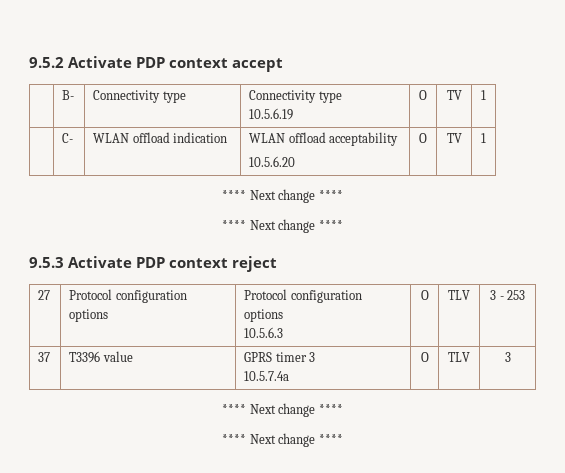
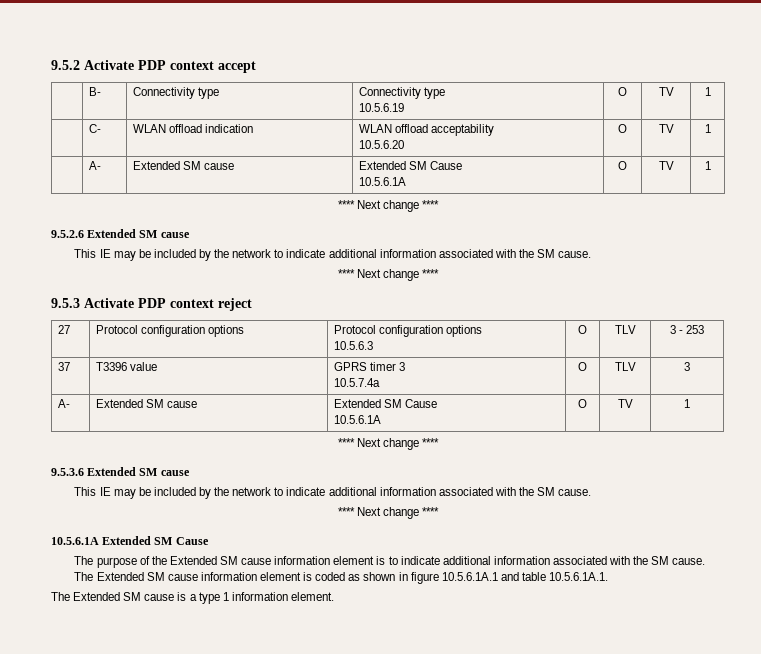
  | C- | WLAN offload indication | WLAN offload acceptability
  10.5.6.20 | O | TV | 1
+ | A- | Extended SM cause | Extended SM Cause
+ 10.5.6.1A | O | TV | 1
  **** Next change ****
+ 9.5.2.6 Extended SM cause
+ This IE may be included by the network to indicate additional information associated with the SM cause.
  37 | T3396 value | GPRS timer 3
  10.5.7.4a | O | TLV | 3
+ A- | Extended SM cause | Extended SM Cause
+ 10.5.6.1A | O | TV | 1
  **** Next change ****
+ 9.5.3.6 Extended SM cause
+ This IE may be included by the network to indicate additional information associated with the SM cause.
  **** Next change ****
+ 10.5.6.1A Extended SM Cause
+ The purpose of the Extended SM cause information element is to indicate additional information associated with the SM cause.
+ The Extended SM cause information element is coded as shown in figure 10.5.6.1A.1 and table 10.5.6.1A.1.
+ The Extended SM cause is a type 1 information element.

